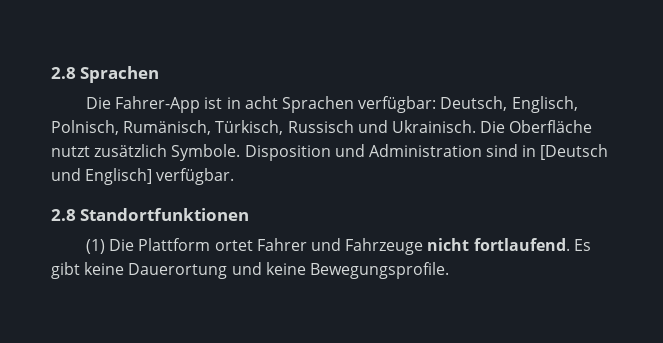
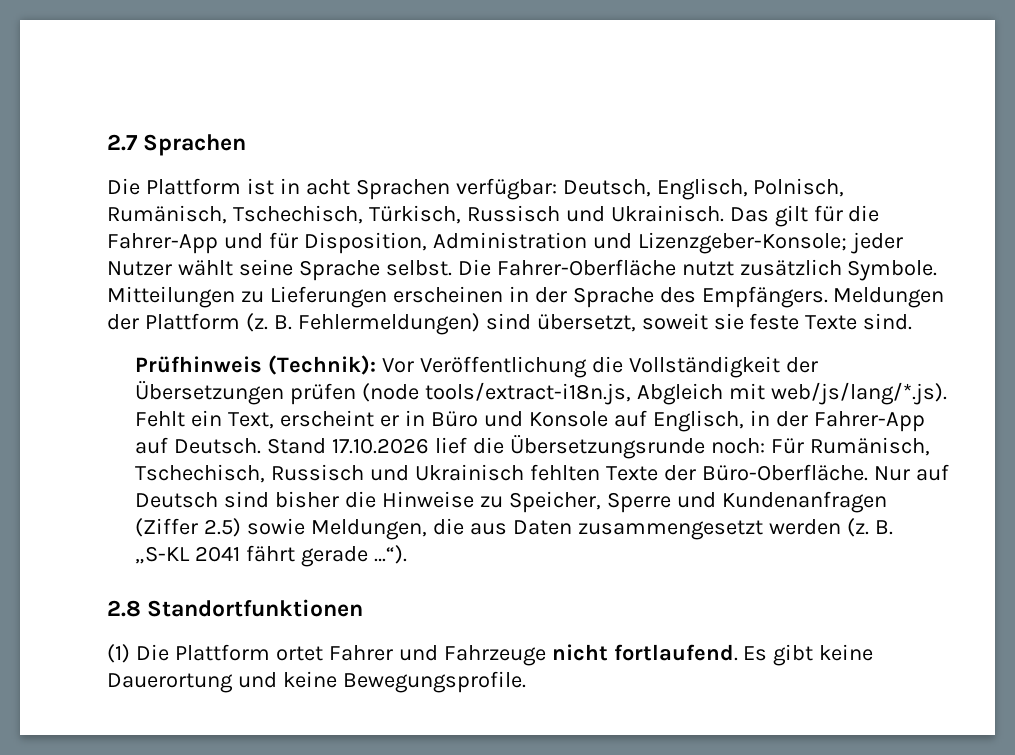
- 2.8 Sprachen
+ 2.7 Sprachen
- Die Fahrer-App ist in acht Sprachen verfügbar: Deutsch, Englisch, Polnisch, Rumänisch, Türkisch, Russisch und Ukrainisch.
+ Die Plattform ist in acht Sprachen verfügbar: Deutsch, Englisch, Polnisch, Rumänisch, Tschechisch, Türkisch, Russisch und Ukrainisch.
- Die Oberfläche nutzt zusätzlich Symbole. Disposition und Administration sind in [Deutsch und Englisch] verfügbar.
+ Das gilt für die Fahrer-App und für Disposition, Administration und Lizenzgeber-Konsole; jeder Nutzer wählt seine Sprache selbst. Die Fahrer-Oberfläche nutzt zusätzlich Symbole. Mitteilungen zu Lieferungen erscheinen in der Sprache des Empfängers. Meldungen der Plattform (z. B. Fehlermeldungen) sind übersetzt, soweit sie feste Texte sind.
+ Prüfhinweis (Technik): Vor Veröffentlichung die Vollständigkeit der Übersetzungen prüfen (node tools/extract-i18n.js, Abgleich mit web/js/lang/*.js). Fehlt ein Text, erscheint er in Büro und Konsole auf Englisch, in der Fahrer-App auf Deutsch. Stand 17.10.2026 lief die Übersetzungsrunde noch: Für Rumänisch, Tschechisch, Russisch und Ukrainisch fehlten Texte der Büro-Oberfläche. Nur auf Deutsch sind bisher die Hinweise zu Speicher, Sperre und Kundenanfragen (Ziffer 2.5) sowie Meldungen, die aus Daten zusammengesetzt werden (z. B. „S-KL 2041 fährt gerade …“).

